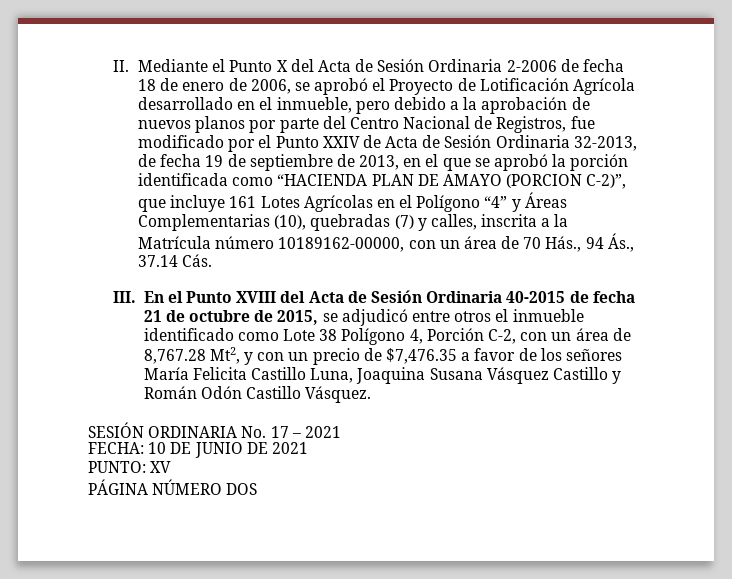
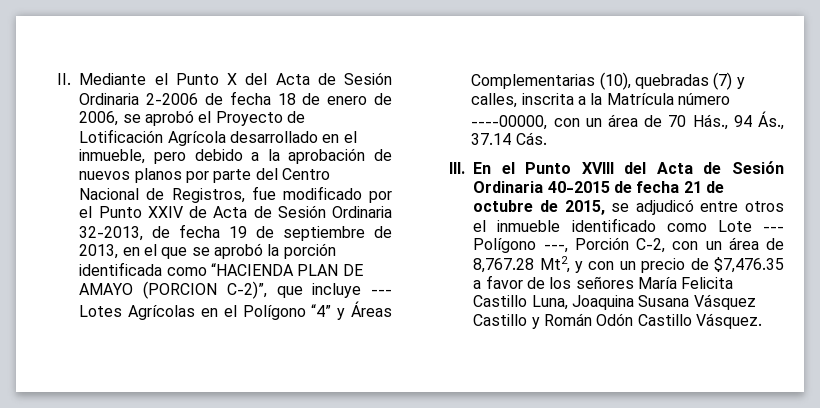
- II. Mediante el Punto X del Acta de Sesión Ordinaria 2-2006 de fecha 18 de enero de 2006, se aprobó el Proyecto de Lotificación Agrícola desarrollado en el inmueble, pero debido a la aprobación de nuevos planos por parte del Centro Nacional de Registros, fue modificado por el Punto XXIV de Acta de Sesión Ordinaria 32-2013, de fecha 19 de septiembre de 2013, en el que se aprobó la porción identificada como “HACIENDA PLAN DE AMAYO (PORCION C-2)”, que incluye 161 Lotes Agrícolas en el Polígono “4” y Áreas Complementarias (10), quebradas (7) y calles, inscrita a la Matrícula número 10189162-00000, con un área de 70 Hás., 94 Ás., 37.14 Cás.
+ II. Mediante el Punto X del Acta de Sesión Ordinaria 2-2006 de fecha 18 de enero de 2006, se aprobó el Proyecto de Lotificación Agrícola desarrollado en el inmueble, pero debido a la aprobación de nuevos planos por parte del Centro Nacional de Registros, fue modificado por el Punto XXIV de Acta de Sesión Ordinaria 32-2013, de fecha 19 de septiembre de 2013, en el que se aprobó la porción identificada como “HACIENDA PLAN DE AMAYO (PORCION C-2)”, que incluye --- Lotes Agrícolas en el Polígono “4” y Áreas Complementarias (10), quebradas (7) y calles, inscrita a la Matrícula número ----00000, con un área de 70 Hás., 94 Ás., 37.14 Cás.
- III. En el Punto XVIII del Acta de Sesión Ordinaria 40-2015 de fecha 21 de octubre de 2015, se adjudicó entre otros el inmueble identificado como Lote 38 Polígono 4, Porción C-2, con un área de 8,767.28 Mt2, y con un precio de $7,476.35 a favor de los señores María Felicita Castillo Luna, Joaquina Susana Vásquez Castillo y Román Odón Castillo Vásquez.
+ III. En el Punto XVIII del Acta de Sesión Ordinaria 40-2015 de fecha 21 de octubre de 2015, se adjudicó entre otros el inmueble identificado como Lote --- Polígono ---, Porción C-2, con un área de 8,767.28 Mt2, y con un precio de $7,476.35 a favor de los señores María Felicita Castillo Luna, Joaquina Susana Vásquez Castillo y Román Odón Castillo Vásquez.
- SESIÓN ORDINARIA No. 17 – 2021
- FECHA: 10 DE JUNIO DE 2021
- PUNTO: XV
- PÁGINA NÚMERO DOS

